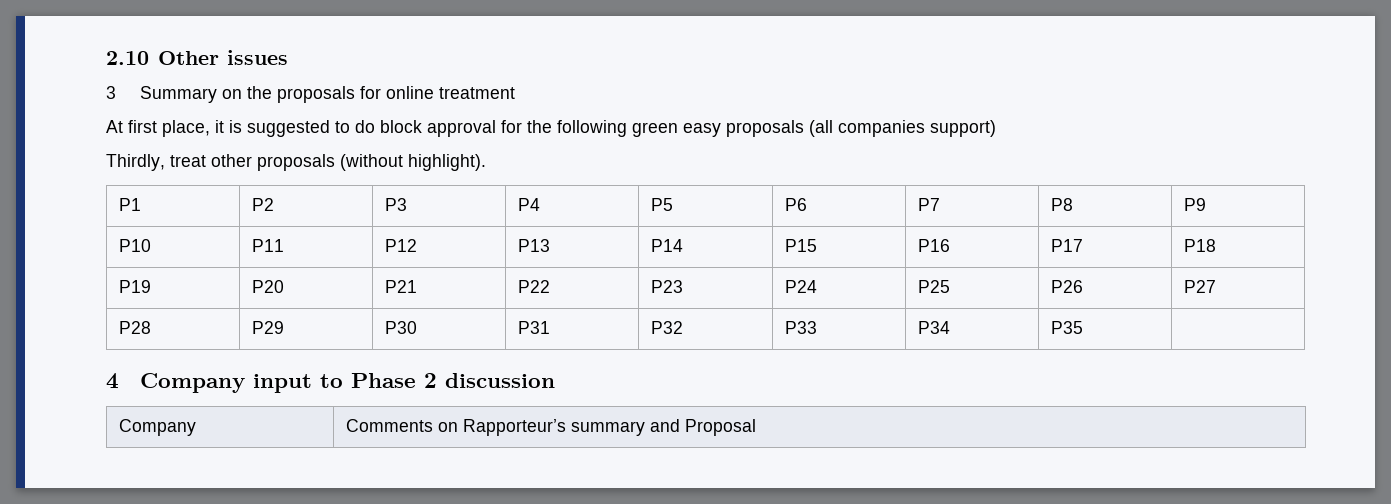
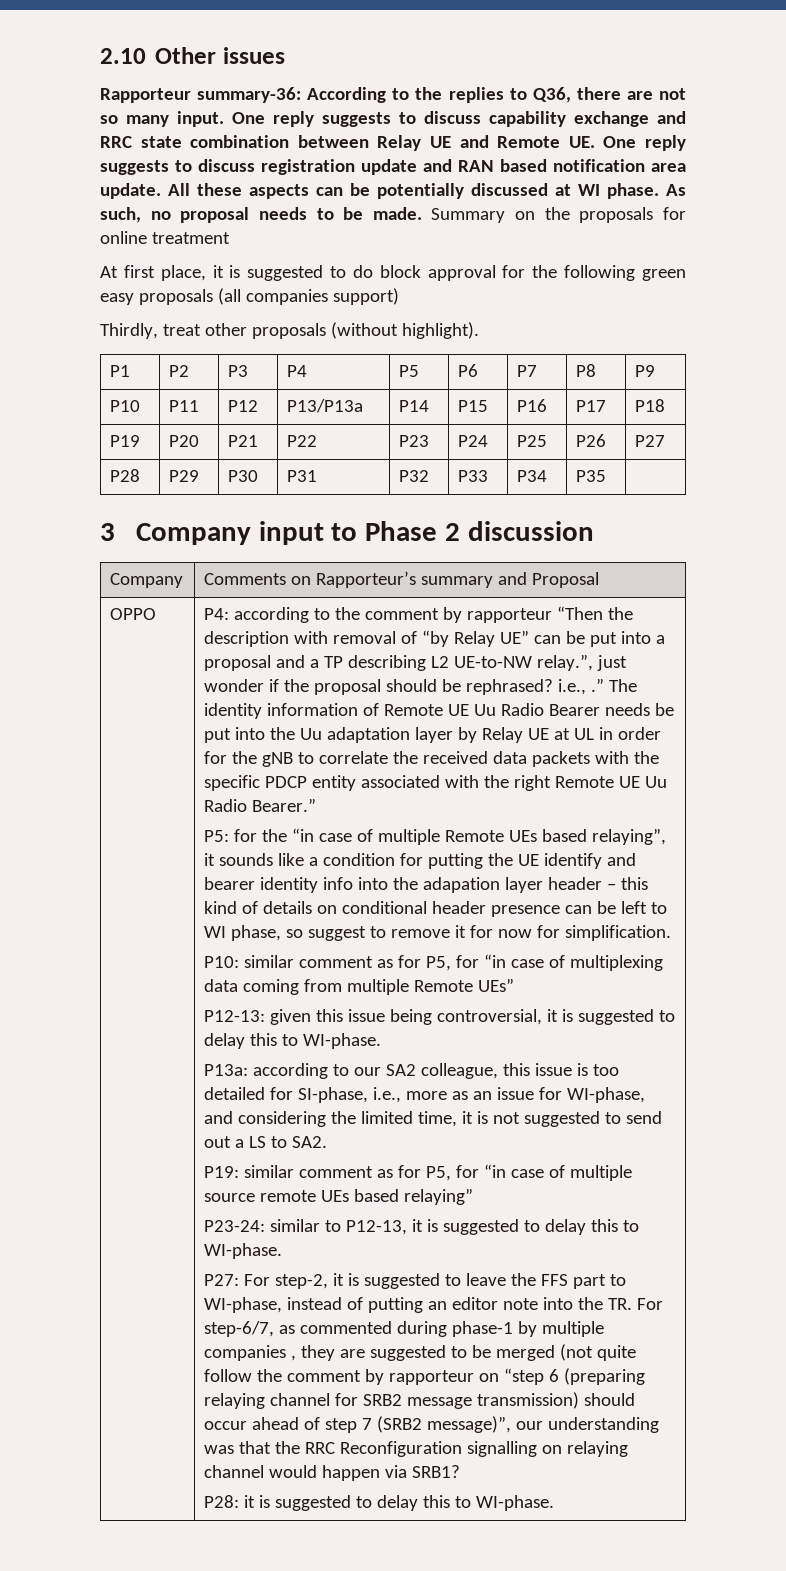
- 3 Summary on the proposals for online treatment
+ Rapporteur summary-36: According to the replies to Q36, there are not so many input. One reply suggests to discuss capability exchange and RRC state combination between Relay UE and Remote UE. One reply suggests to discuss registration update and RAN based notification area update. All these aspects can be potentially discussed at WI phase. As such, no proposal needs to be made. Summary on the proposals for online treatment
- P10 | P11 | P12 | P13 | P14 | P15 | P16 | P17 | P18
+ P10 | P11 | P12 | P13/P13a | P14 | P15 | P16 | P17 | P18
- 4 Company input to Phase 2 discussion
+ 3 Company input to Phase 2 discussion
+ OPPO | P4: according to the comment by rapporteur “Then the description with removal of “by Relay UE” can be put into a proposal and a TP describing L2 UE-to-NW relay.”, just wonder if the proposal should be rephrased? i.e., .” The identity information of Remote UE Uu Radio Bearer needs be put into the Uu adaptation layer by Relay UE at UL in order for the gNB to correlate the received data packets with the specific PDCP entity associated with the right Remote UE Uu Radio Bearer.”
+ P5: for the “in case of multiple Remote UEs based relaying”, it sounds like a condition for putting the UE identify and bearer identity info into the adapation layer header – this kind of details on conditional header presence can be left to WI phase, so suggest to remove it for now for simplification.
+ P10: similar comment as for P5, for “in case of multiplexing data coming from multiple Remote UEs”
+ P12-13: given this issue being controversial, it is suggested to delay this to WI-phase.
+ P13a: according to our SA2 colleague, this issue is too detailed for SI-phase, i.e., more as an issue for WI-phase, and considering the limited time, it is not suggested to send out a LS to SA2.
+ P19: similar comment as for P5, for “in case of multiple source remote UEs based relaying”
+ P23-24: similar to P12-13, it is suggested to delay this to WI-phase.
+ P27: For step-2, it is suggested to leave the FFS part to WI-phase, instead of putting an editor note into the TR. For step-6/7, as commented during phase-1 by multiple companies , they are suggested to be merged (not quite follow the comment by rapporteur on “step 6 (preparing relaying channel for SRB2 message transmission) should occur ahead of step 7 (SRB2 message)”, our understanding was that the RRC Reconfiguration signalling on relaying channel would happen via SRB1?
+ P28: it is suggested to delay this to WI-phase.

